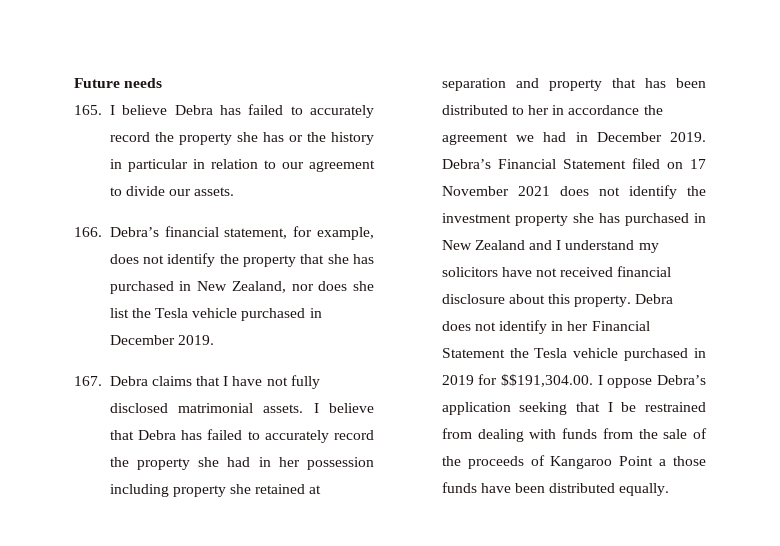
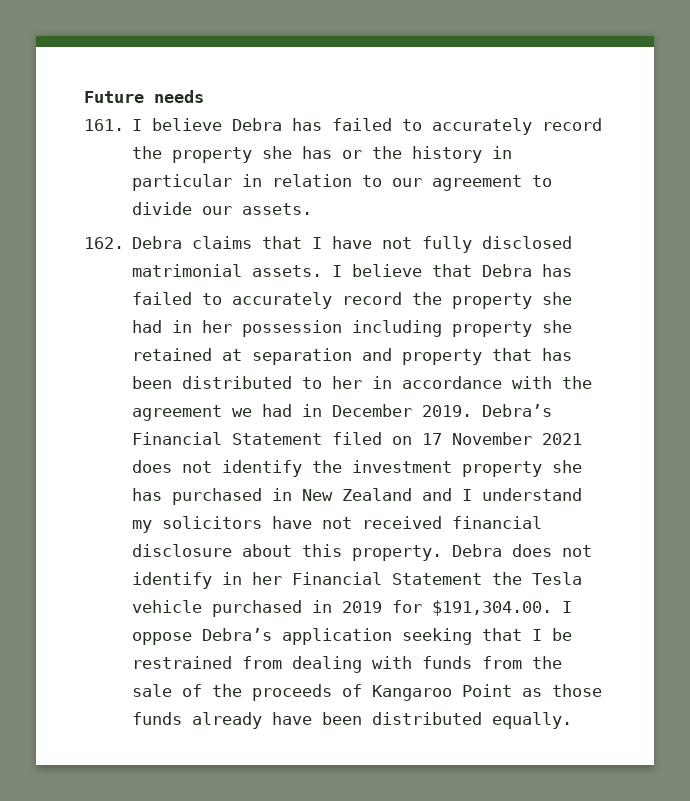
- 165. I believe Debra has failed to accurately record the property she has or the history in particular in relation to our agreement to divide our assets.
+ 161. I believe Debra has failed to accurately record the property she has or the history in particular in relation to our agreement to divide our assets.
- 166. Debra’s financial statement, for example, does not identify the property that she has purchased in New Zealand, nor does she list the Tesla vehicle purchased in December 2019.
- 167. Debra claims that I have not fully disclosed matrimonial assets.
+ 162. Debra claims that I have not fully disclosed matrimonial assets.
- I believe that Debra has failed to accurately record the property she had in her possession including property she retained at separation and property that has been distributed to her in accordance the agreement we had in December 2019.
+ I believe that Debra has failed to accurately record the property she had in her possession including property she retained at separation and property that has been distributed to her in accordance with the agreement we had in December 2019.
- Debra does not identify in her Financial Statement the Tesla vehicle purchased in 2019 for $$191,304.00. I oppose Debra’s application seeking that I be restrained from dealing with funds from the sale of the proceeds of Kangaroo Point a those funds have been distributed equally.
+ Debra does not identify in her Financial Statement the Tesla vehicle purchased in 2019 for $191,304.00. I oppose Debra’s application seeking that I be restrained from dealing with funds from the sale of the proceeds of Kangaroo Point as those funds already have been distributed equally.

